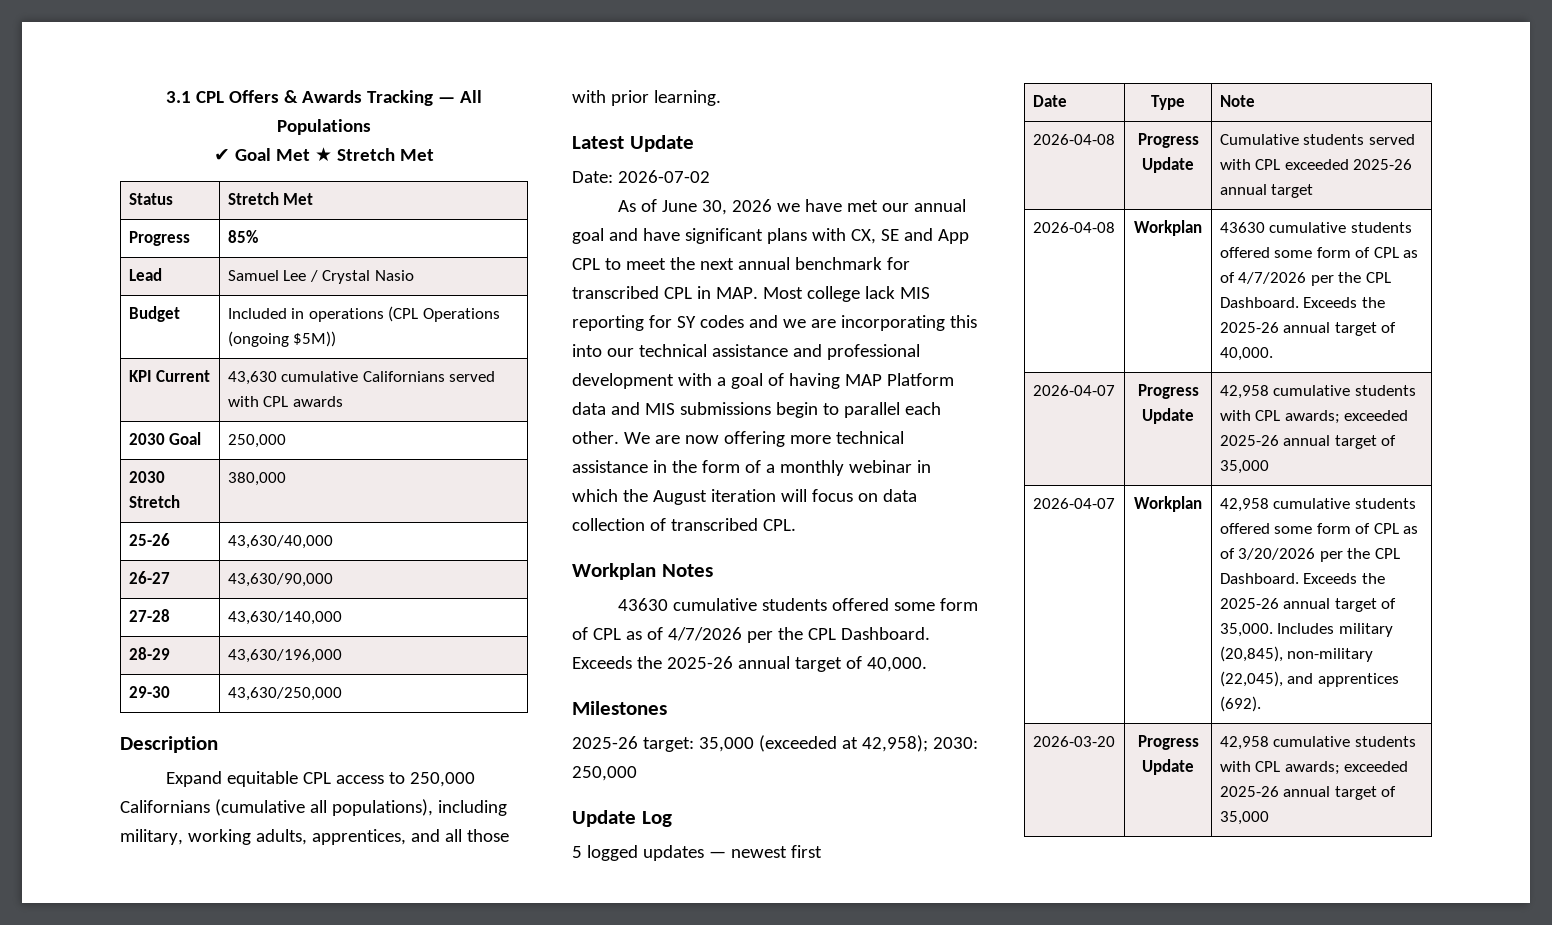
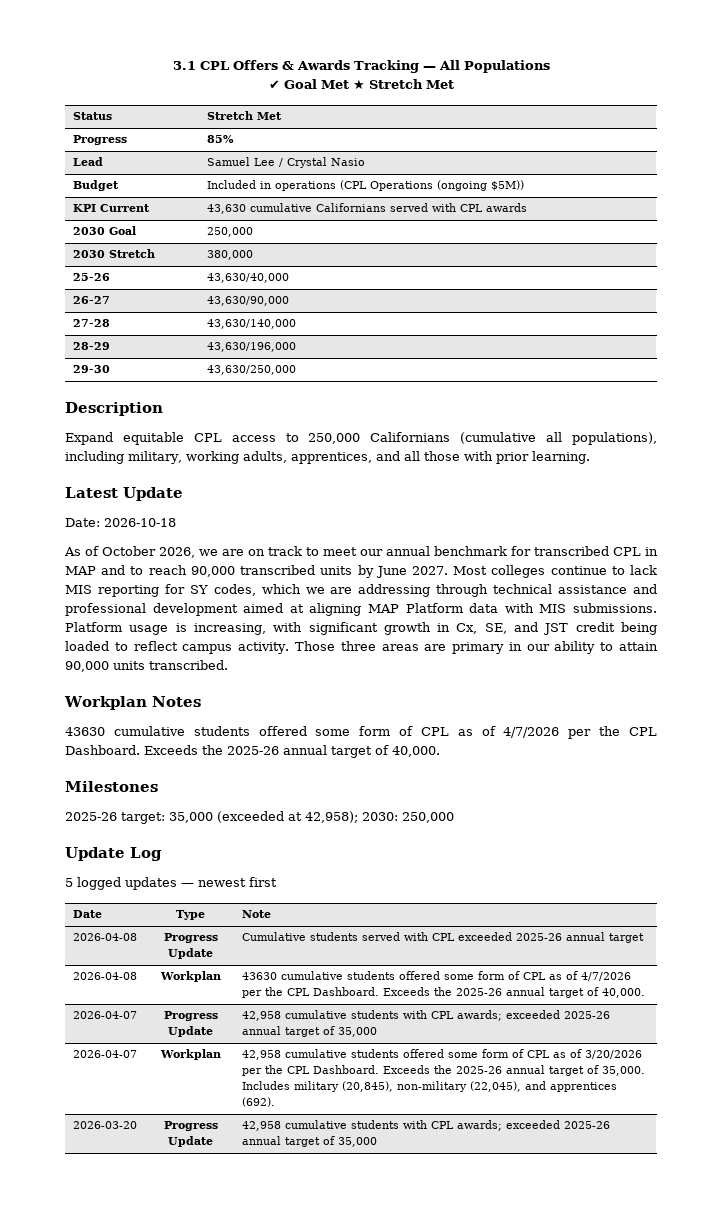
- Date: 2026-07-02
+ Date: 2026-10-18
- As of June 30, 2026 we have met our annual goal and have significant plans with CX, SE and App CPL to meet the next annual benchmark for transcribed CPL in MAP. Most college lack MIS reporting for SY codes and we are incorporating this into our technical assistance and professional development with a goal of having MAP Platform data and MIS submissions begin to parallel each other. We are now offering more technical assistance in the form of a monthly webinar in which the August iteration will focus on data collection of transcribed CPL.
+ As of October 2026, we are on track to meet our annual benchmark for transcribed CPL in MAP and to reach 90,000 transcribed units by June 2027. Most colleges continue to lack MIS reporting for SY codes, which we are addressing through technical assistance and professional development aimed at aligning MAP Platform data with MIS submissions. Platform usage is increasing, with significant growth in Cx, SE, and JST credit being loaded to reflect campus activity. Those three areas are primary in our ability to attain 90,000 units transcribed.

